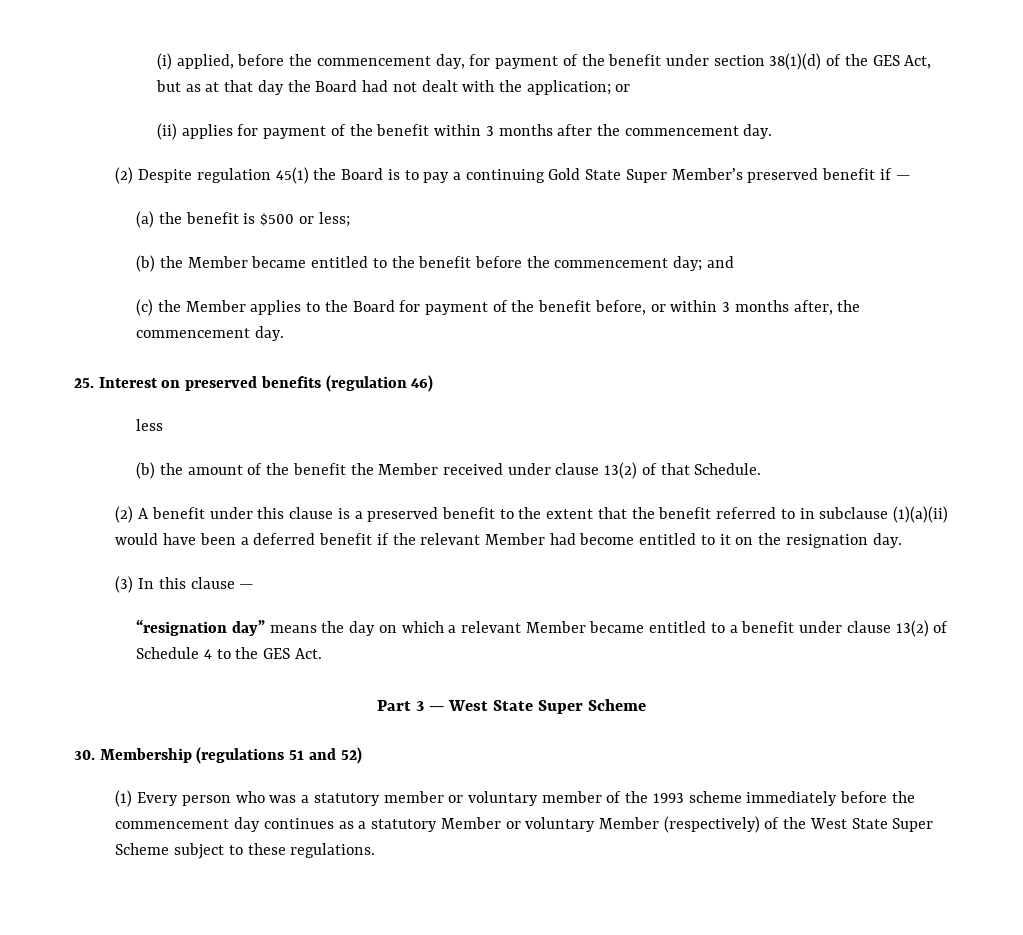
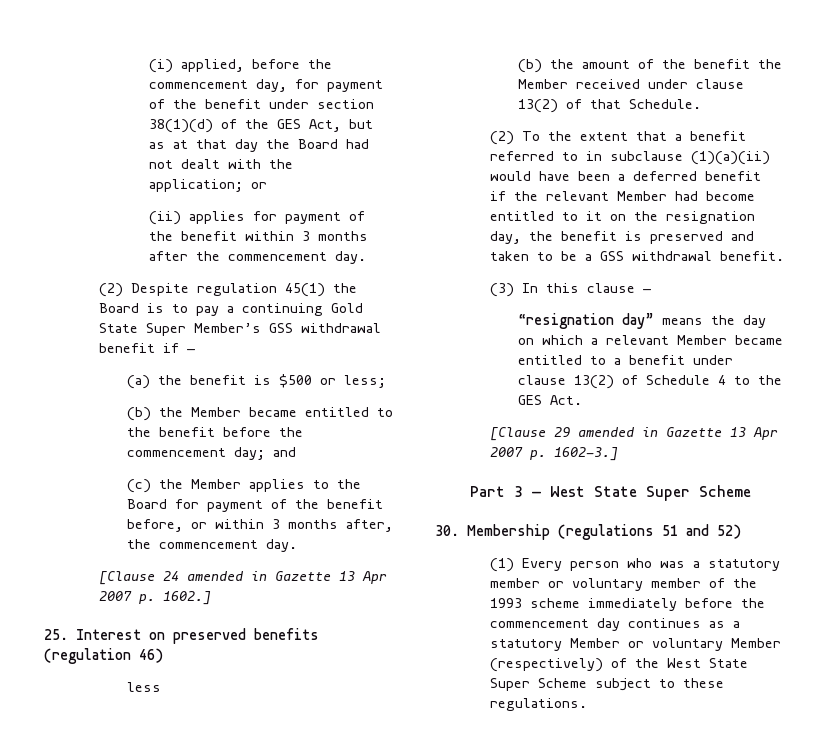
- (2) Despite regulation 45(1) the Board is to pay a continuing Gold State Super Member’s preserved benefit if —
+ (2) Despite regulation 45(1) the Board is to pay a continuing Gold State Super Member’s GSS withdrawal benefit if —
+ [Clause 24 amended in Gazette 13 Apr 2007 p. 1602.]
- (2) A benefit under this clause is a preserved benefit to the extent that the benefit referred to in subclause (1)(a)(ii) would have been a deferred benefit if the relevant Member had become entitled to it on the resignation day.
+ (2) To the extent that a benefit referred to in subclause (1)(a)(ii) would have been a deferred benefit if the relevant Member had become entitled to it on the resignation day, the benefit is preserved and taken to be a GSS withdrawal benefit.
+ [Clause 29 amended in Gazette 13 Apr 2007 p. 1602-3.]

